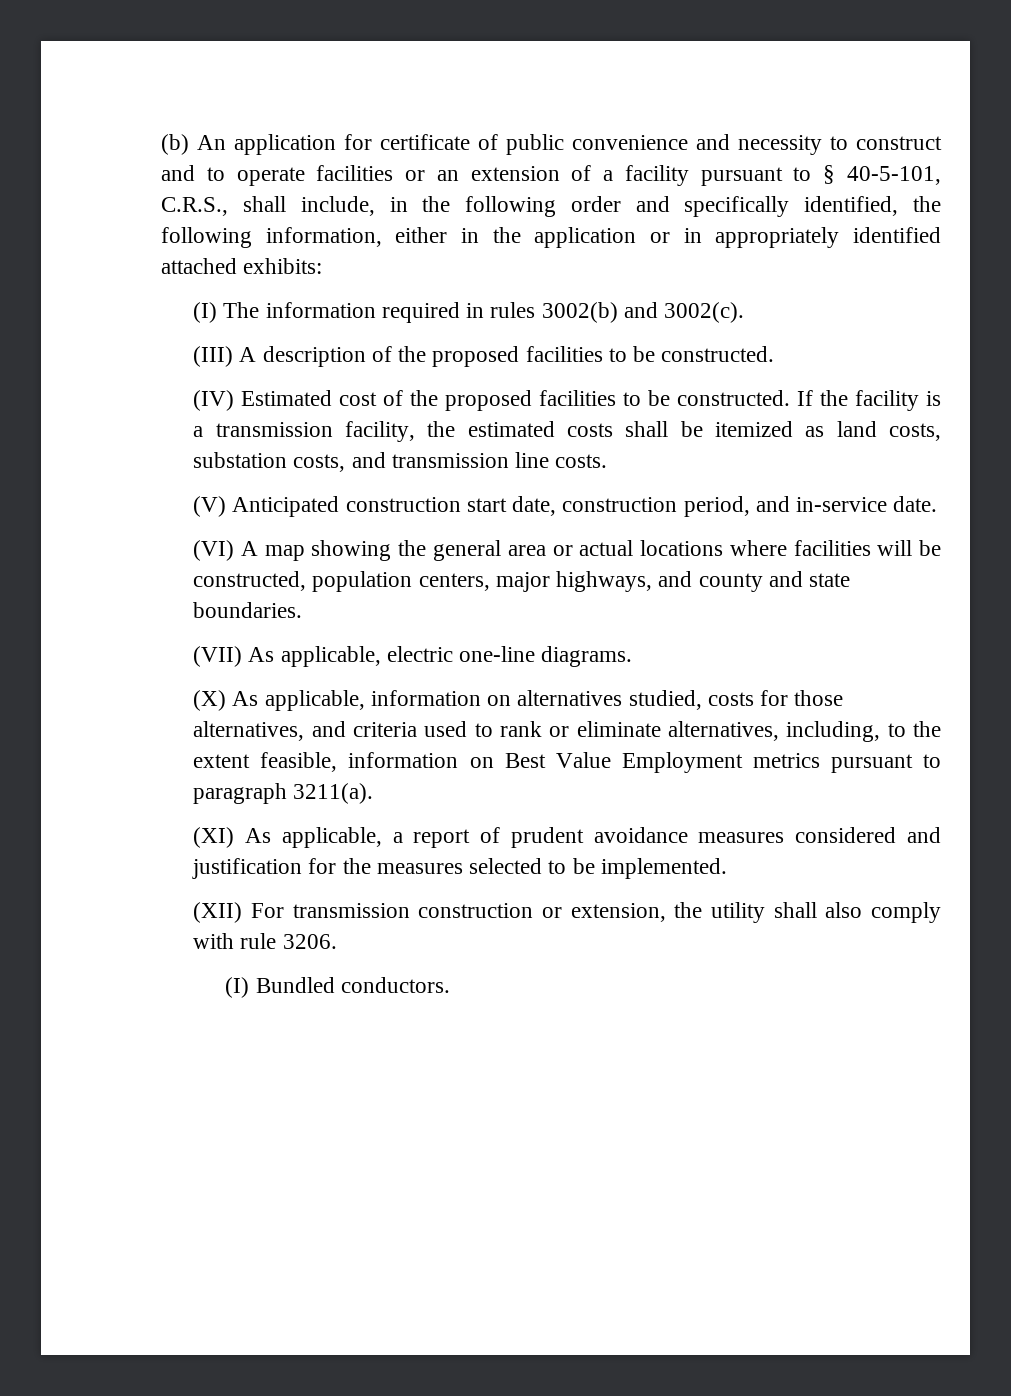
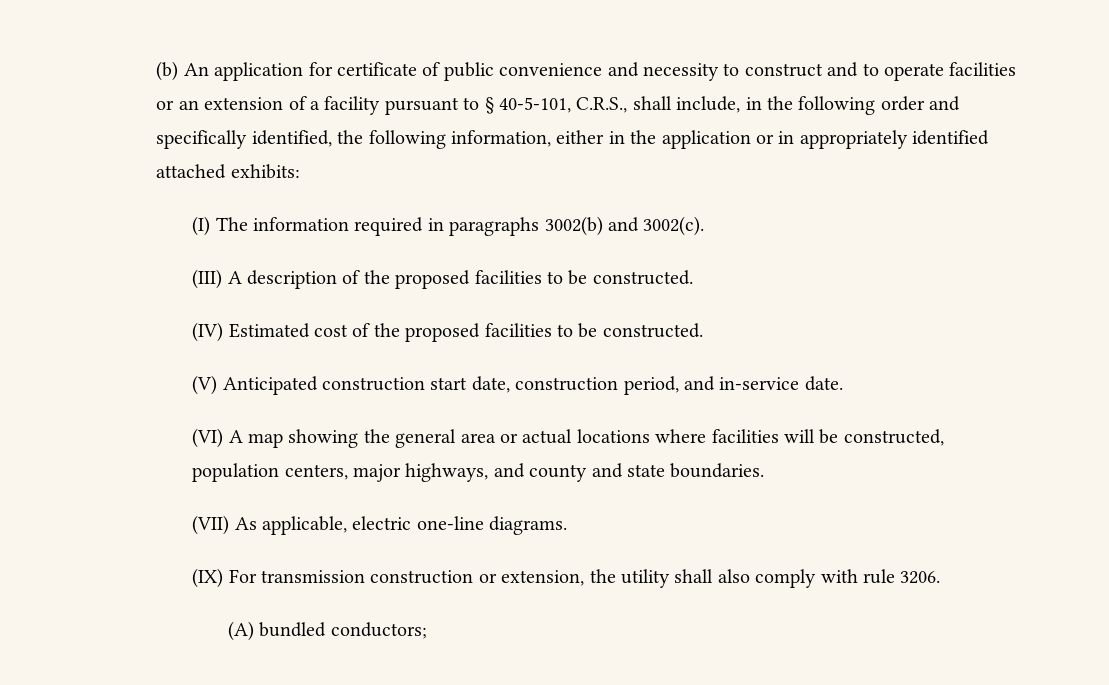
- (I) The information required in rules 3002(b) and 3002(c).
+ (I) The information required in paragraphs 3002(b) and 3002(c).
- If the facility is a transmission facility, the estimated costs shall be itemized as land costs, substation costs, and transmission line costs.
- (X) As applicable, information on alternatives studied, costs for those alternatives, and criteria used to rank or eliminate alternatives, including, to the extent feasible, information on Best Value Employment metrics pursuant to paragraph 3211(a).
- (XI) As applicable, a report of prudent avoidance measures considered and justification for the measures selected to be implemented.
- (XII) For transmission construction or extension, the utility shall also comply with rule 3206.
+ (IX) For transmission construction or extension, the utility shall also comply with rule 3206.
- (I) Bundled conductors.
+ (A) bundled conductors;

